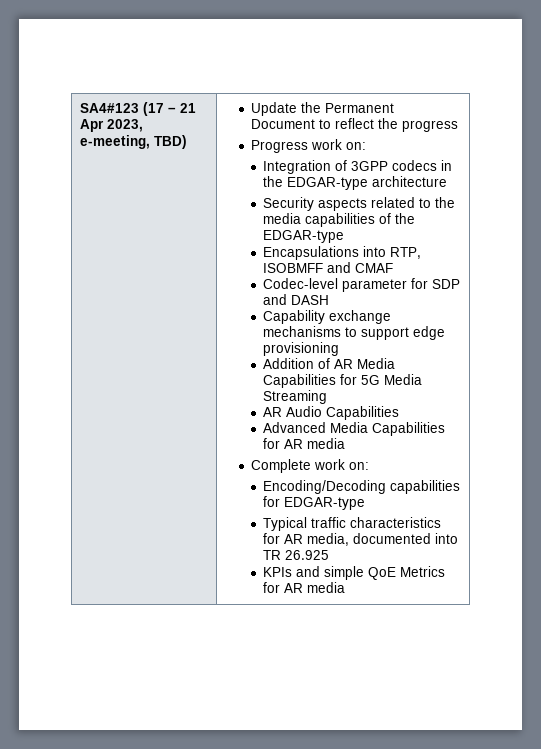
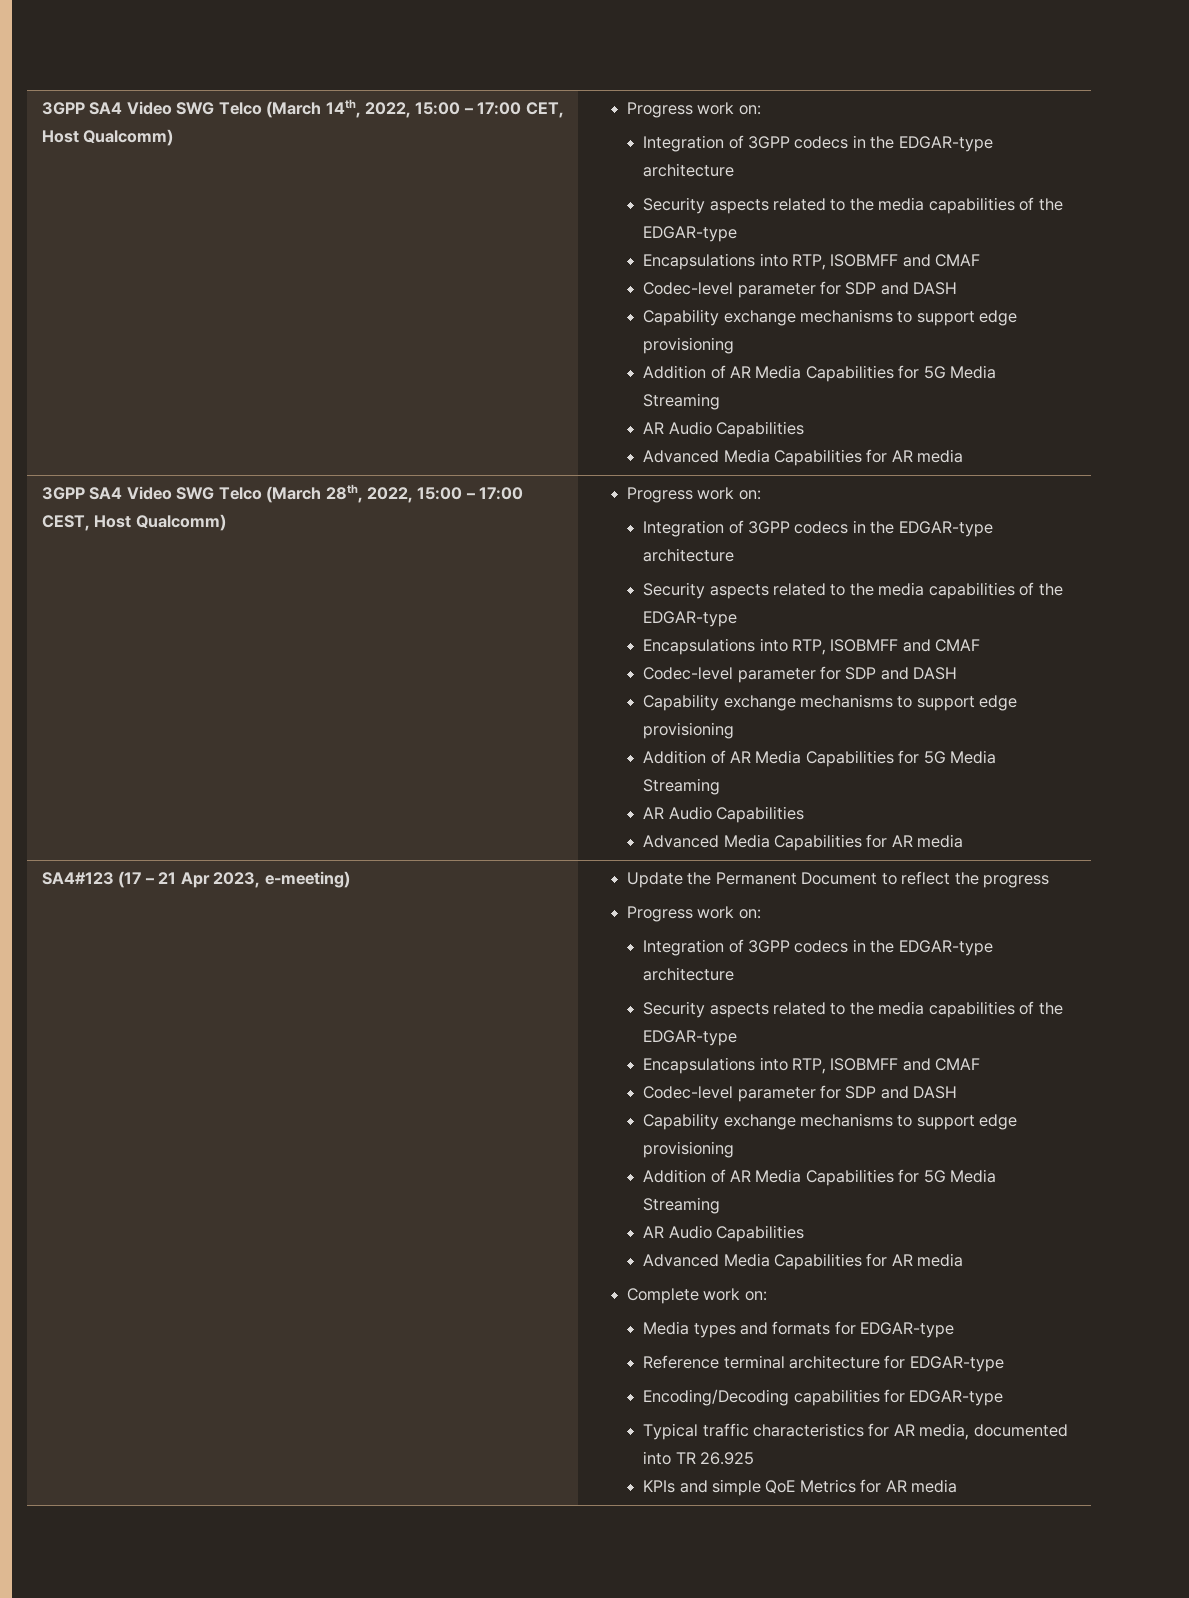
+ 3GPP SA4 Video SWG Telco (March 14th, 2022, 15:00 – 17:00 CET, Host Qualcomm) | Progress work on:
+ Integration of 3GPP codecs in the EDGAR-type architecture
+ Security aspects related to the media capabilities of the EDGAR-type
+ Encapsulations into RTP, ISOBMFF and CMAF
+ Codec-level parameter for SDP and DASH
+ Capability exchange mechanisms to support edge provisioning
+ Addition of AR Media Capabilities for 5G Media Streaming
+ AR Audio Capabilities
+ Advanced Media Capabilities for AR media
+ 3GPP SA4 Video SWG Telco (March 28th, 2022, 15:00 – 17:00 CEST, Host Qualcomm) | Progress work on:
+ Integration of 3GPP codecs in the EDGAR-type architecture
+ Security aspects related to the media capabilities of the EDGAR-type
+ Encapsulations into RTP, ISOBMFF and CMAF
+ Codec-level parameter for SDP and DASH
+ Capability exchange mechanisms to support edge provisioning
+ Addition of AR Media Capabilities for 5G Media Streaming
+ AR Audio Capabilities
+ Advanced Media Capabilities for AR media
- SA4#123 (17 – 21 Apr 2023, e-meeting, TBD)
+ SA4#123 (17 – 21 Apr 2023, e-meeting)
+ Media types and formats for EDGAR-type
+ Reference terminal architecture for EDGAR-type

